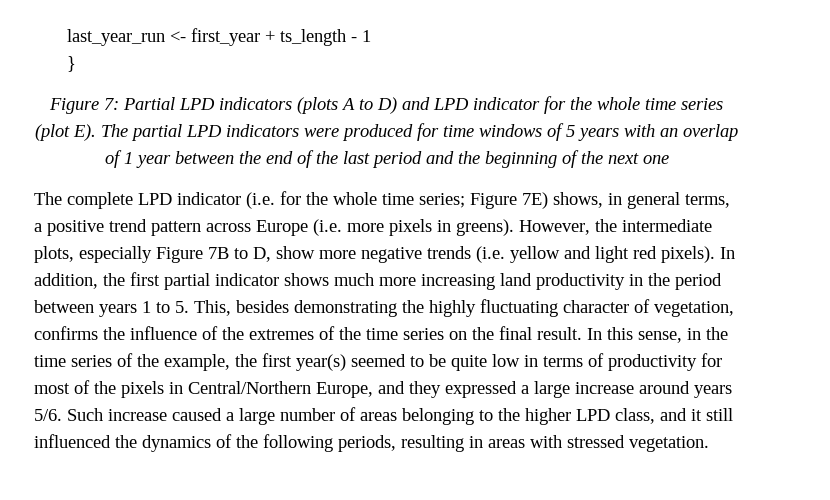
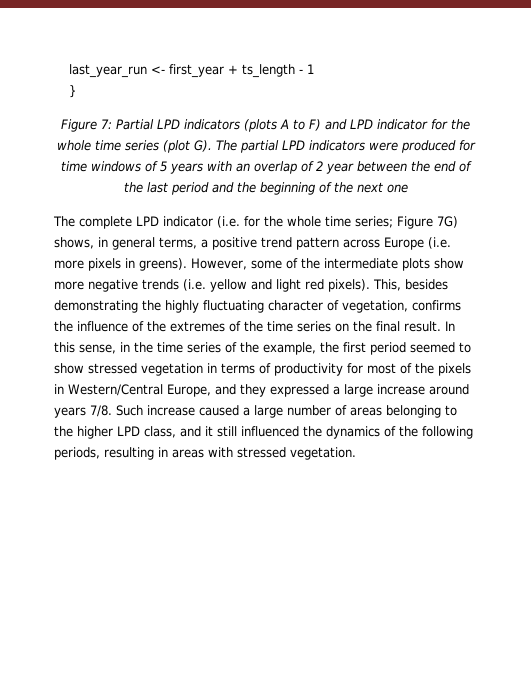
- Figure 7: Partial LPD indicators (plots A to D) and LPD indicator for the whole time series (plot E). The partial LPD indicators were produced for time windows of 5 years with an overlap of 1 year between the end of the last period and the beginning of the next one
+ Figure 7: Partial LPD indicators (plots A to F) and LPD indicator for the whole time series (plot G). The partial LPD indicators were produced for time windows of 5 years with an overlap of 2 year between the end of the last period and the beginning of the next one
- The complete LPD indicator (i.e. for the whole time series; Figure 7E) shows, in general terms, a positive trend pattern across Europe (i.e. more pixels in greens).
+ The complete LPD indicator (i.e. for the whole time series; Figure 7G) shows, in general terms, a positive trend pattern across Europe (i.e. more pixels in greens).
- However, the intermediate plots, especially Figure 7B to D, show more negative trends (i.e. yellow and light red pixels).
+ However, some of the intermediate plots show more negative trends (i.e. yellow and light red pixels).
- In addition, the first partial indicator shows much more increasing land productivity in the period between years 1 to 5. This, besides demonstrating the highly fluctuating character of vegetation, confirms the influence of the extremes of the time series on the final result.
+ This, besides demonstrating the highly fluctuating character of vegetation, confirms the influence of the extremes of the time series on the final result.
- In this sense, in the time series of the example, the first year(s) seemed to be quite low in terms of productivity for most of the pixels in Central/Northern Europe, and they expressed a large increase around years 5/6.
+ In this sense, in the time series of the example, the first period seemed to show stressed vegetation in terms of productivity for most of the pixels in Western/Central Europe, and they expressed a large increase around years 7/8.

